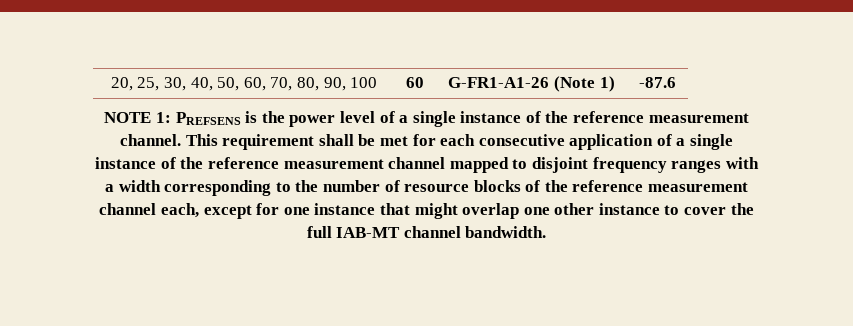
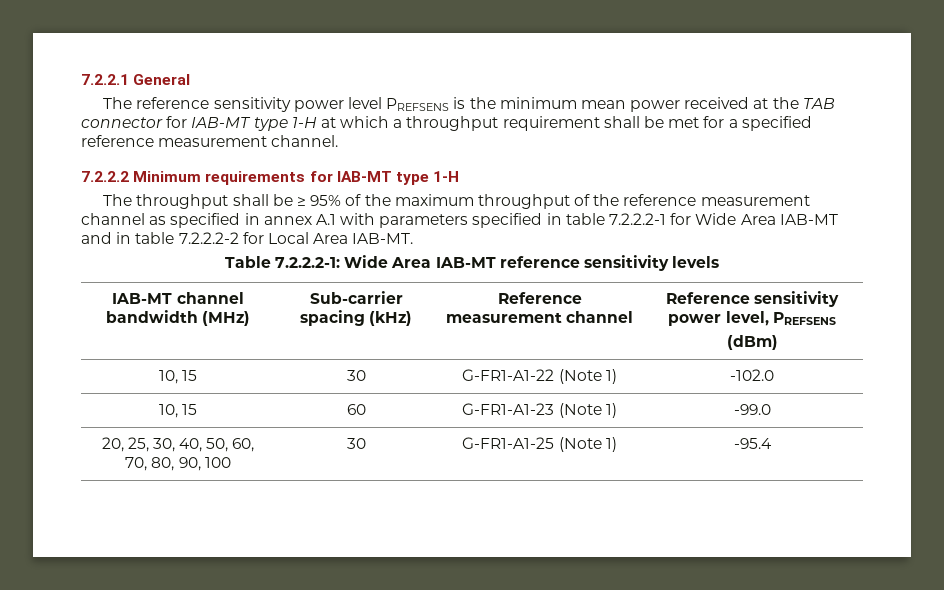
+ 7.2.2.1 General
+ The reference sensitivity power level PREFSENS is the minimum mean power received at the TAB connector for IAB-MT type 1-H at which a throughput requirement shall be met for a specified reference measurement channel.
+ 7.2.2.2 Minimum requirements for IAB-MT type 1-H
+ The throughput shall be ≥ 95% of the maximum throughput of the reference measurement channel as specified in annex A.1 with parameters specified in table 7.2.2.2-1 for Wide Area IAB-MT and in table 7.2.2.2-2 for Local Area IAB-MT.
+ Table 7.2.2.2-1: Wide Area IAB-MT reference sensitivity levels
+ IAB-MT channel bandwidth (MHz) | Sub-carrier spacing (kHz) | Reference measurement channel | Reference sensitivity power level, PREFSENS
+ (dBm)
+ 10, 15 | 30 | G-FR1-A1-22 (Note 1) | -102.0
+ 10, 15 | 60 | G-FR1-A1-23 (Note 1) | -99.0
- 20, 25, 30, 40, 50, 60, 70, 80, 90, 100 | 60 | G-FR1-A1-26 (Note 1) | -87.6
- NOTE 1: PREFSENS is the power level of a single instance of the reference measurement channel. This requirement shall be met for each consecutive application of a single instance of the reference measurement channel mapped to disjoint frequency ranges with a width corresponding to the number of resource blocks of the reference measurement channel each, except for one instance that might overlap one other instance to cover the full IAB-MT channel bandwidth.
+ 20, 25, 30, 40, 50, 60, 70, 80, 90, 100 | 30 | G-FR1-A1-25 (Note 1) | -95.4

